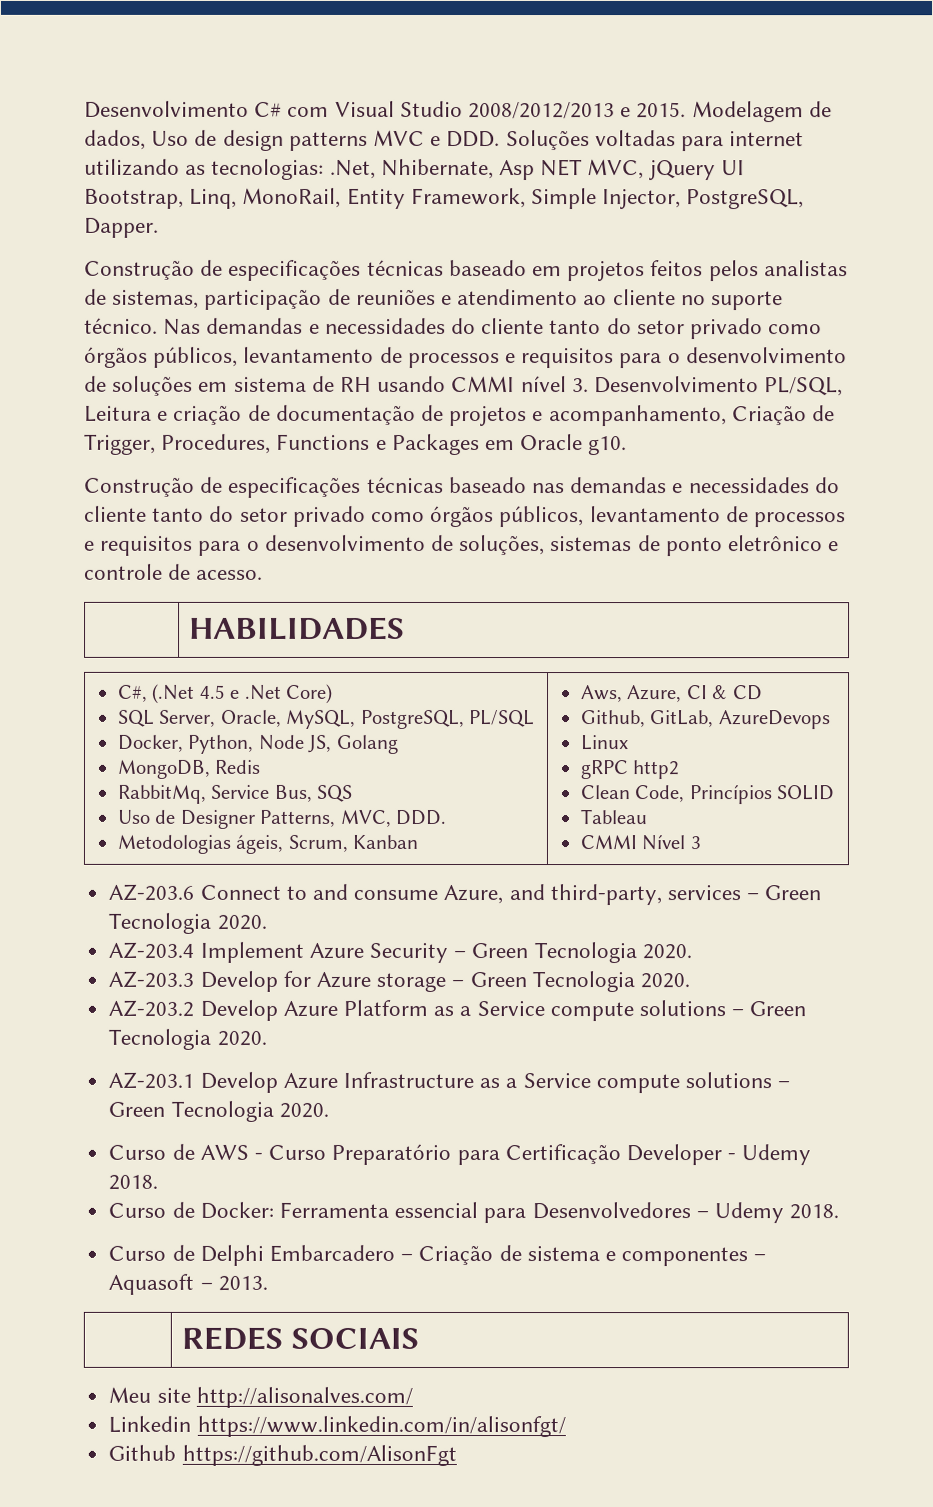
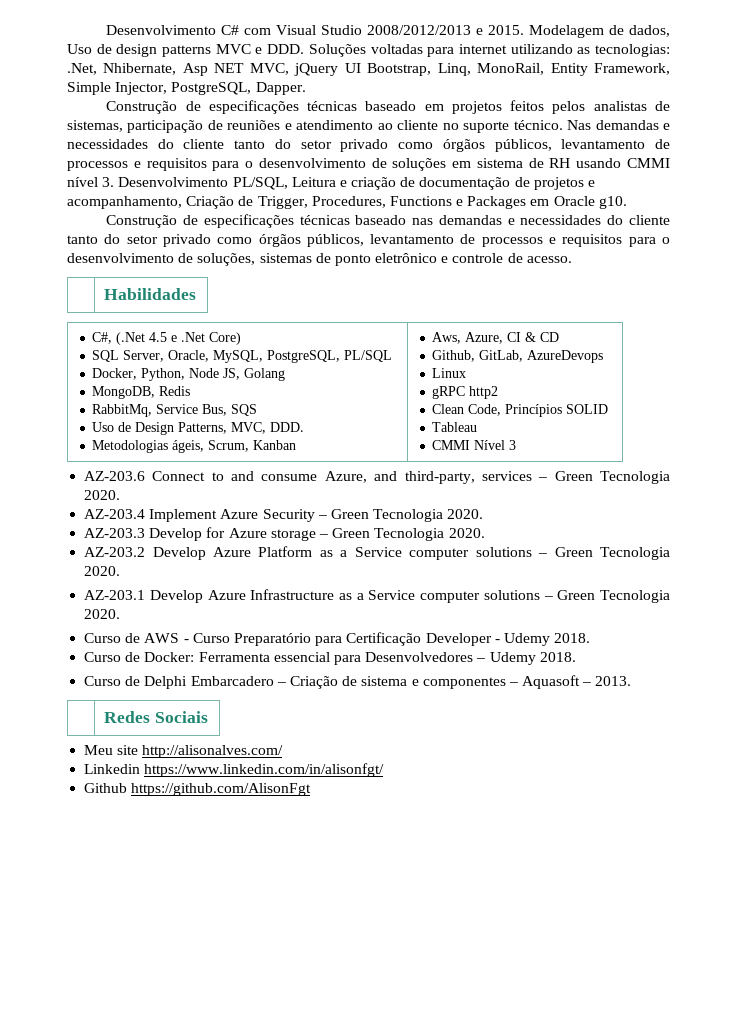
- | HABILIDADES
+ | Habilidades
- Uso de Designer Patterns, MVC, DDD.
+ Uso de Design Patterns, MVC, DDD.
- AZ-203.2 Develop Azure Platform as a Service compute solutions – Green Tecnologia 2020.
+ AZ-203.2 Develop Azure Platform as a Service computer solutions – Green Tecnologia 2020.
- AZ-203.1 Develop Azure Infrastructure as a Service compute solutions – Green Tecnologia 2020.
+ AZ-203.1 Develop Azure Infrastructure as a Service computer solutions – Green Tecnologia 2020.
- | REDES SOCIAIS
+ | Redes Sociais

